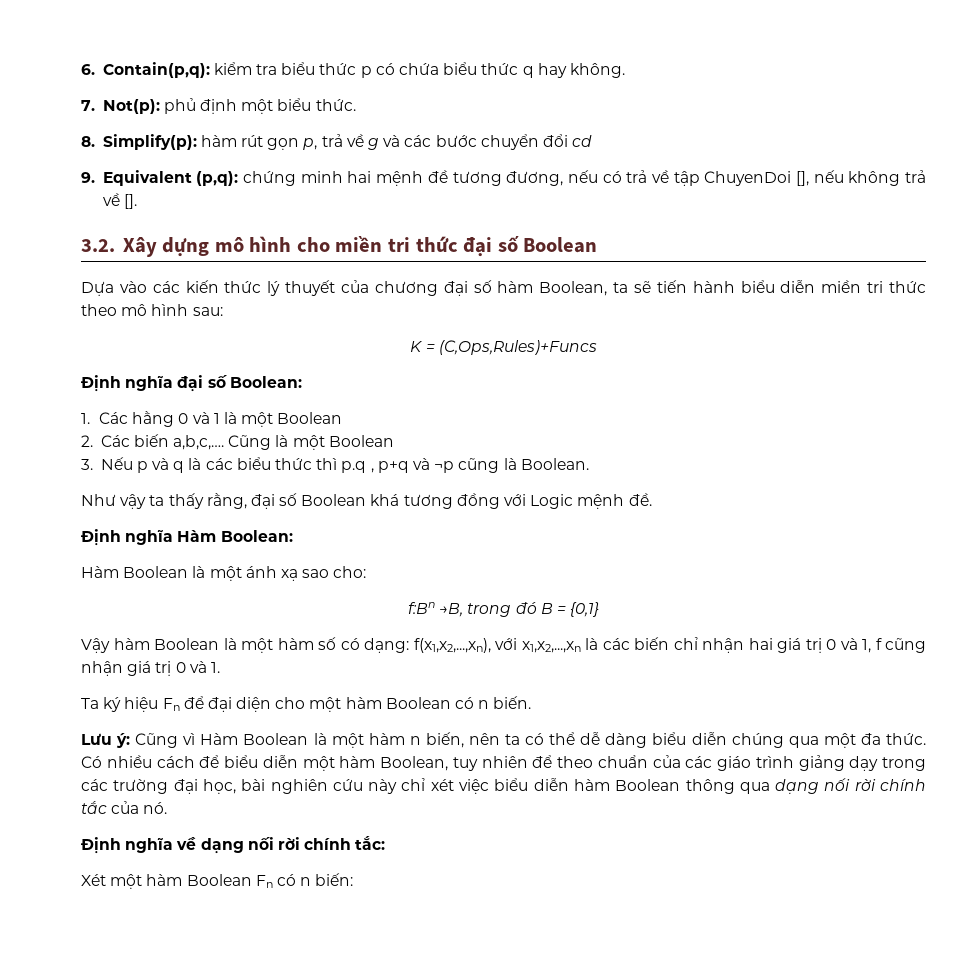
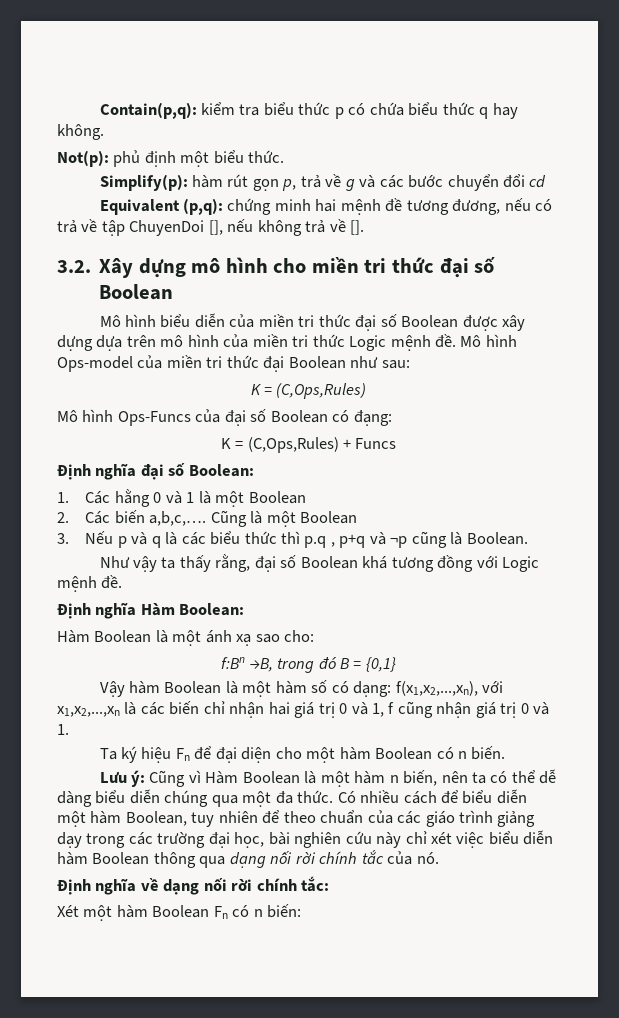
- 6. Contain(p,q): kiểm tra biểu thức p có chứa biểu thức q hay không.
+ Contain(p,q): kiểm tra biểu thức p có chứa biểu thức q hay không.
- 7. Not(p): phủ định một biểu thức.
+ Not(p): phủ định một biểu thức.
- 8. Simplify(p): hàm rút gọn p, trả về g và các bước chuyển đổi cd
+ Simplify(p): hàm rút gọn p, trả về g và các bước chuyển đổi cd
- 9. Equivalent (p,q): chứng minh hai mệnh đề tương đương, nếu có trả về tập ChuyenDoi [], nếu không trả về [].
+ Equivalent (p,q): chứng minh hai mệnh đề tương đương, nếu có trả về tập ChuyenDoi [], nếu không trả về [].
- Dựa vào các kiến thức lý thuyết của chương đại số hàm Boolean, ta sẽ tiến hành biểu diễn miền tri thức theo mô hình sau:
- K = (C,Ops,Rules)+Funcs
+ Mô hình biểu diễn của miền tri thức đại số Boolean được xây dựng dựa trên mô hình của miền tri thức Logic mệnh đề. Mô hình Ops-model của miền tri thức đại Boolean như sau:
+ K = (C,Ops,Rules)
+ Mô hình Ops-Funcs của đại số Boolean có đạng:
+ K = (C,Ops,Rules) + Funcs

